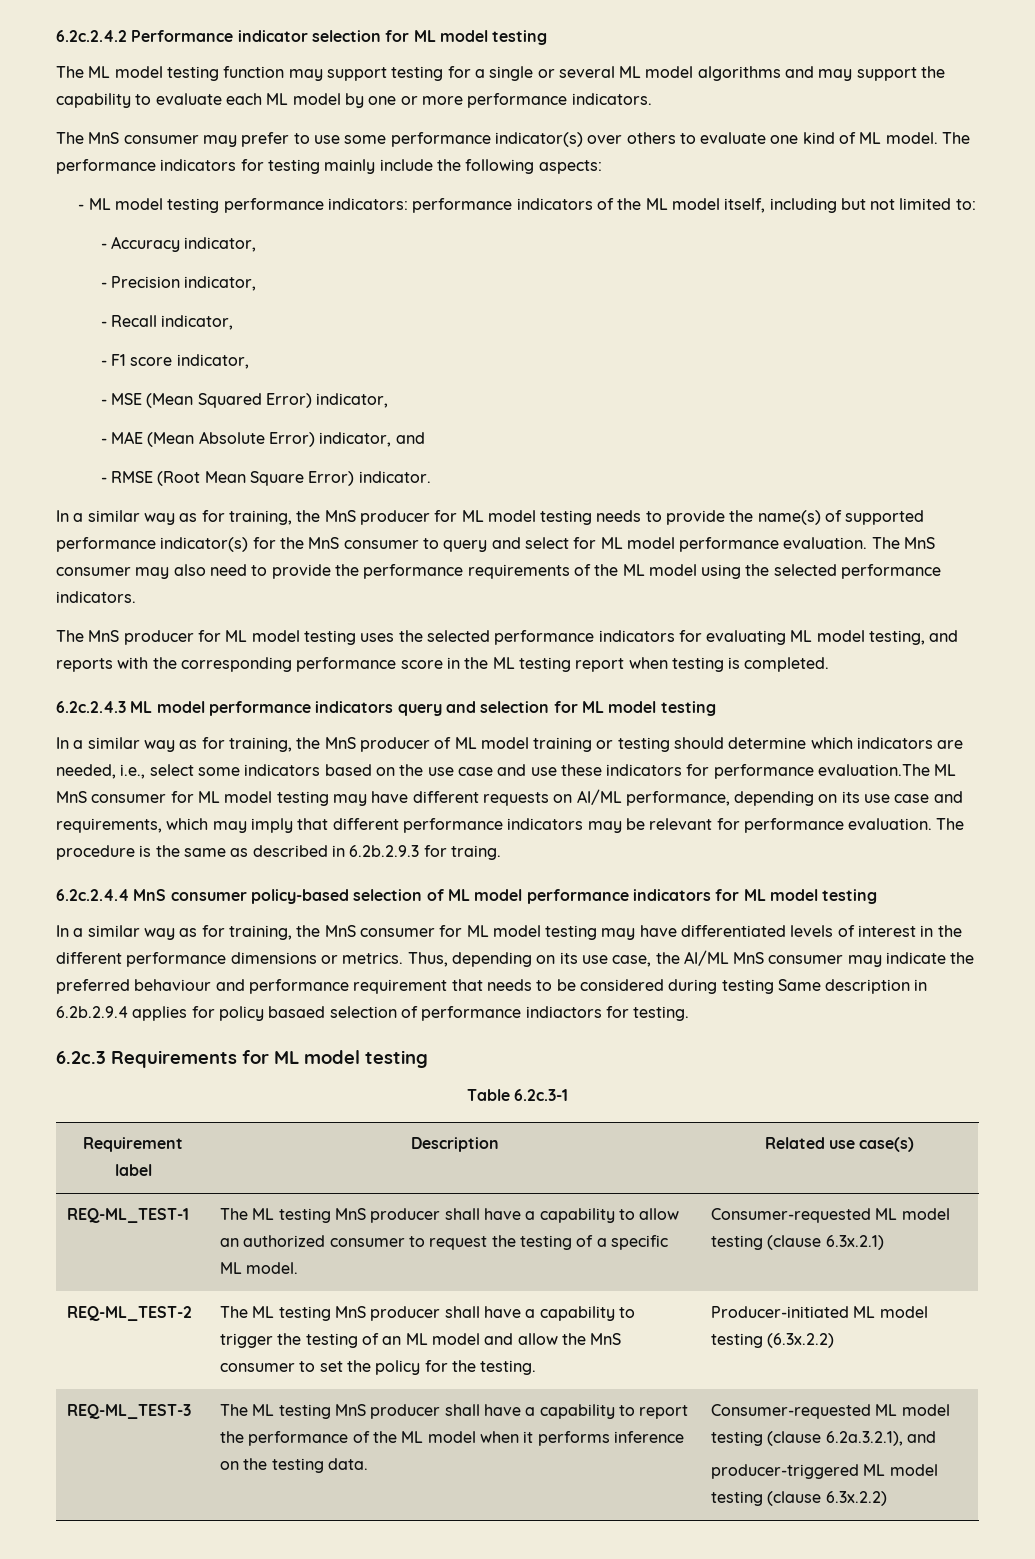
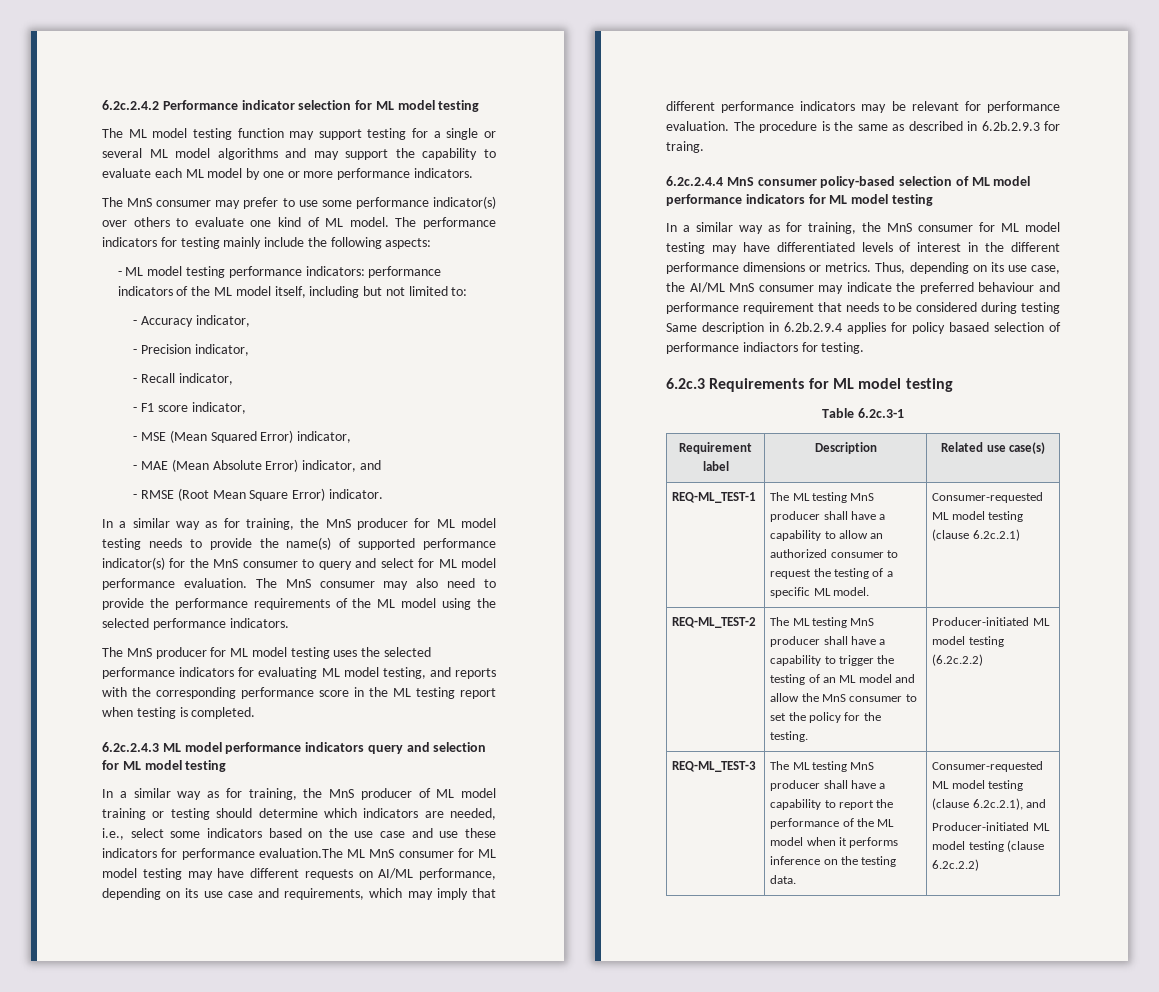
- REQ-ML_TEST-1 | The ML testing MnS producer shall have a capability to allow an authorized consumer to request the testing of a specific ML model. | Consumer-requested ML model testing (clause 6.3x.2.1)
+ REQ-ML_TEST-1 | The ML testing MnS producer shall have a capability to allow an authorized consumer to request the testing of a specific ML model. | Consumer-requested ML model testing (clause 6.2c.2.1)
- REQ-ML_TEST-2 | The ML testing MnS producer shall have a capability to trigger the testing of an ML model and allow the MnS consumer to set the policy for the testing. | Producer-initiated ML model testing (6.3x.2.2)
+ REQ-ML_TEST-2 | The ML testing MnS producer shall have a capability to trigger the testing of an ML model and allow the MnS consumer to set the policy for the testing. | Producer-initiated ML model testing (6.2c.2.2)
- REQ-ML_TEST-3 | The ML testing MnS producer shall have a capability to report the performance of the ML model when it performs inference on the testing data. | Consumer-requested ML model testing (clause 6.2a.3.2.1), and
- producer-triggered ML model testing (clause 6.3x.2.2)
+ REQ-ML_TEST-3 | The ML testing MnS producer shall have a capability to report the performance of the ML model when it performs inference on the testing data. | Consumer-requested ML model testing (clause 6.2c.2.1), and
+ Producer-initiated ML model testing (clause 6.2c.2.2)

